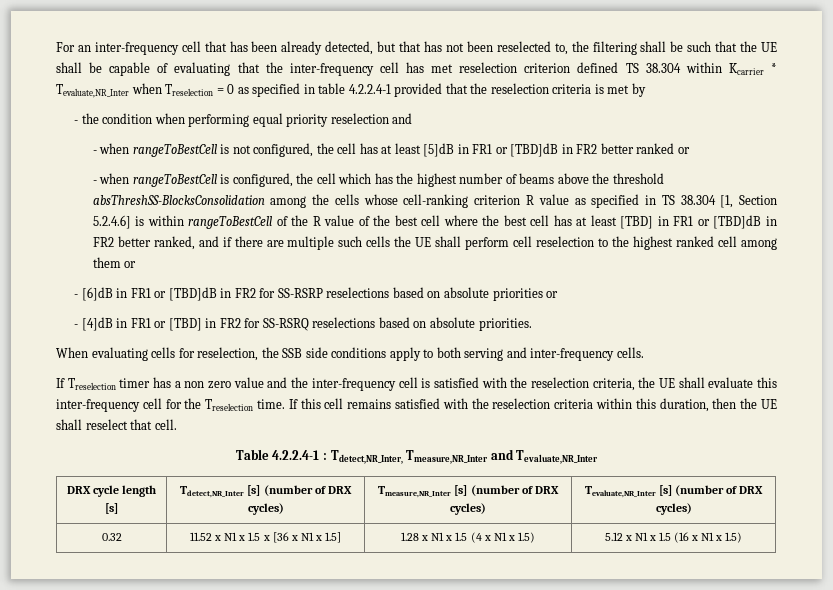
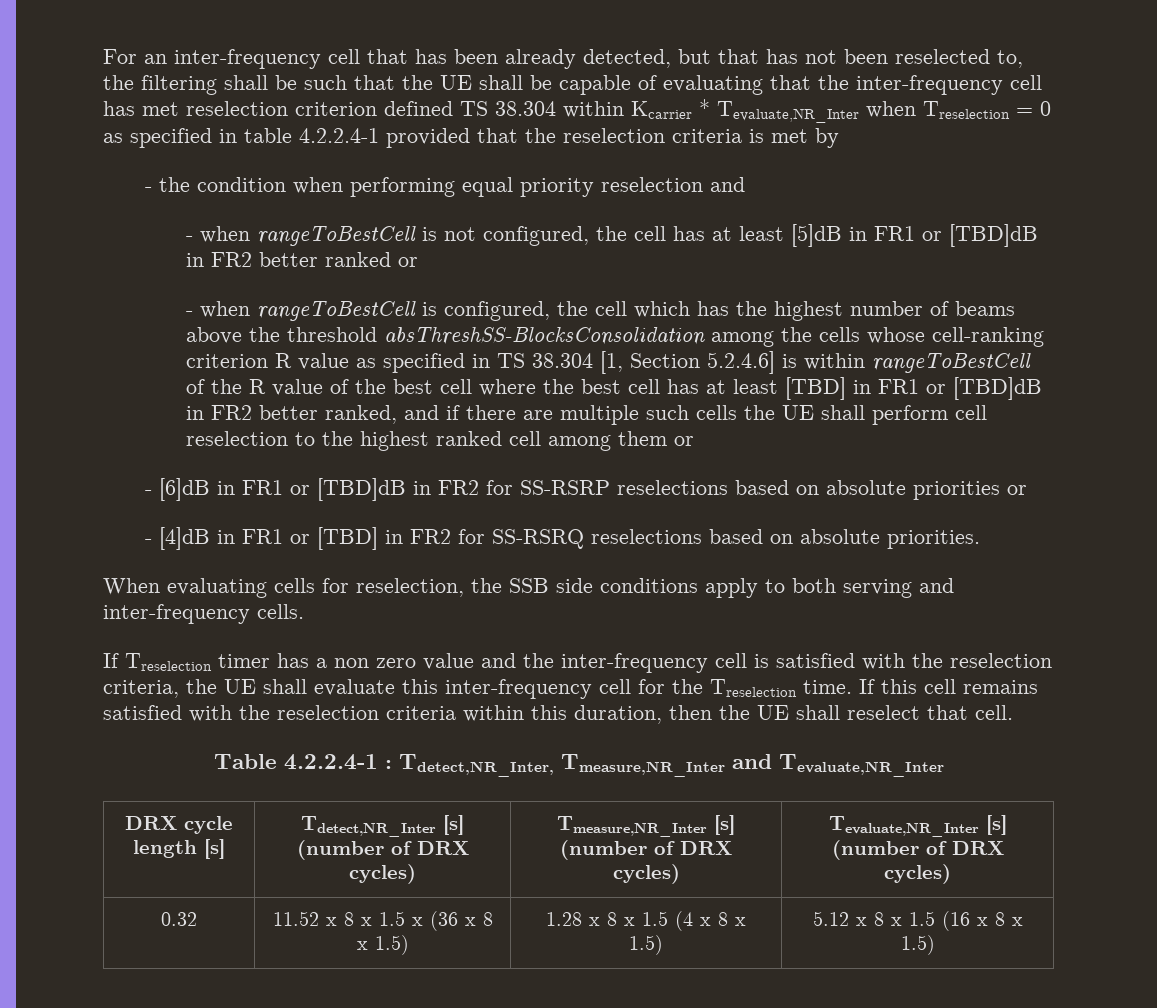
- 0.32 | 11.52 x N1 x 1.5 x [36 x N1 x 1.5] | 1.28 x N1 x 1.5 (4 x N1 x 1.5) | 5.12 x N1 x 1.5 (16 x N1 x 1.5)
+ 0.32 | 11.52 x 8 x 1.5 x (36 x 8 x 1.5) | 1.28 x 8 x 1.5 (4 x 8 x 1.5) | 5.12 x 8 x 1.5 (16 x 8 x 1.5)

